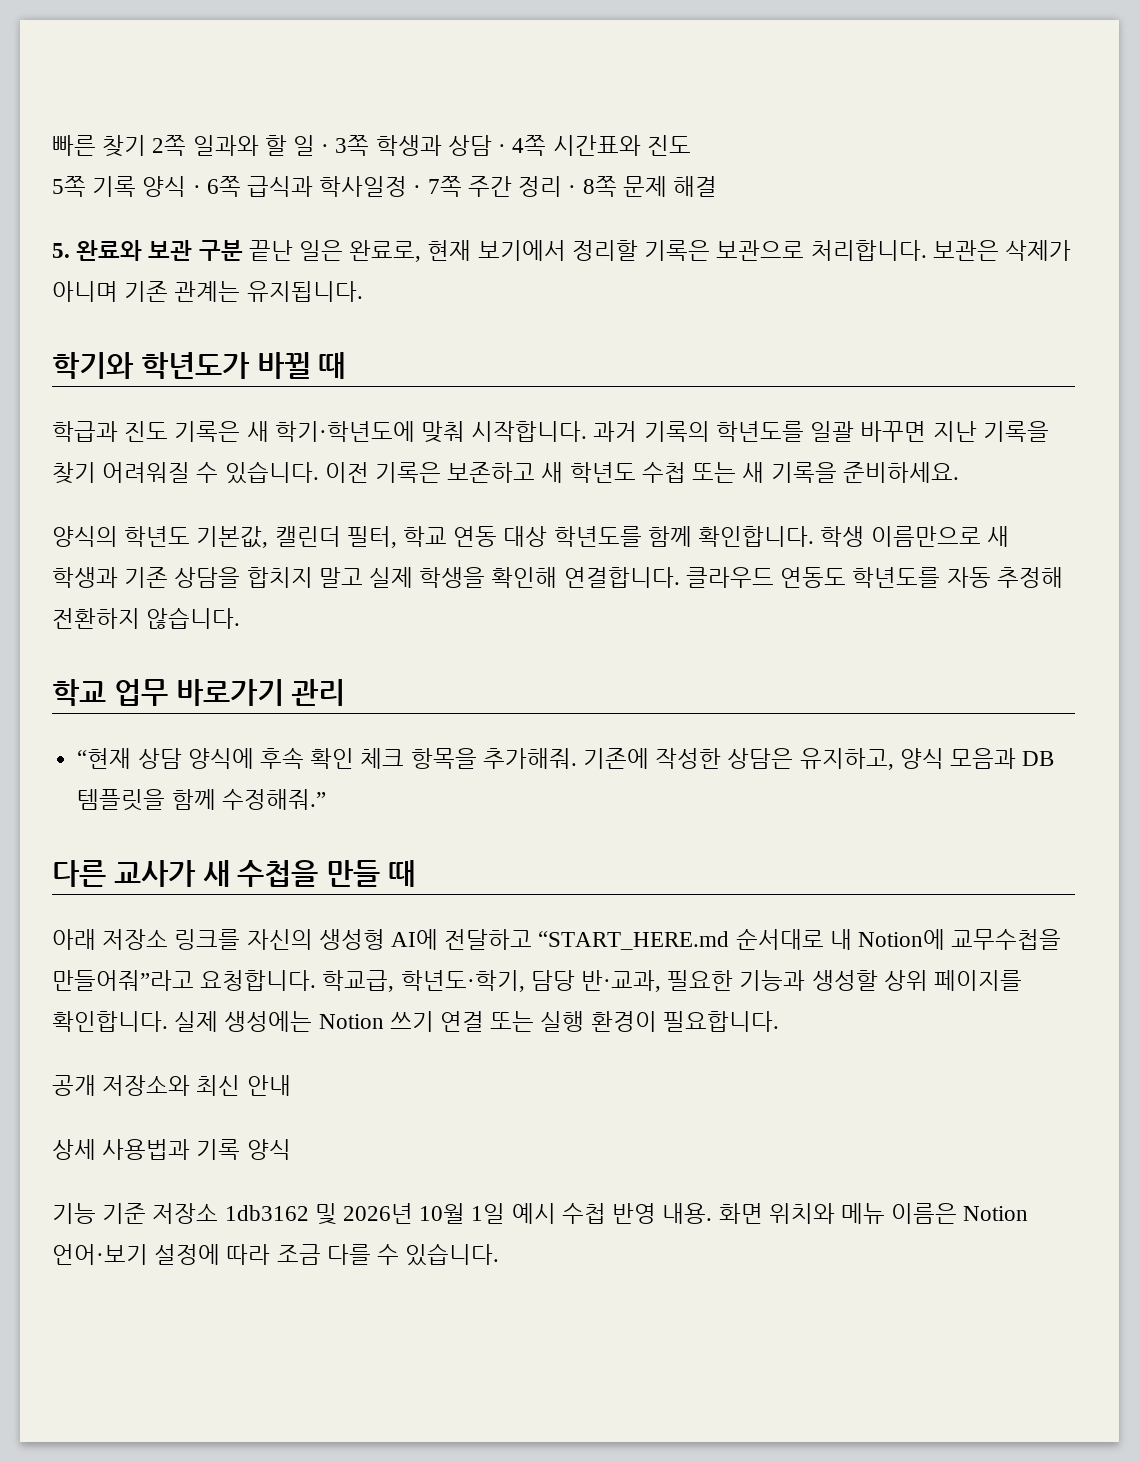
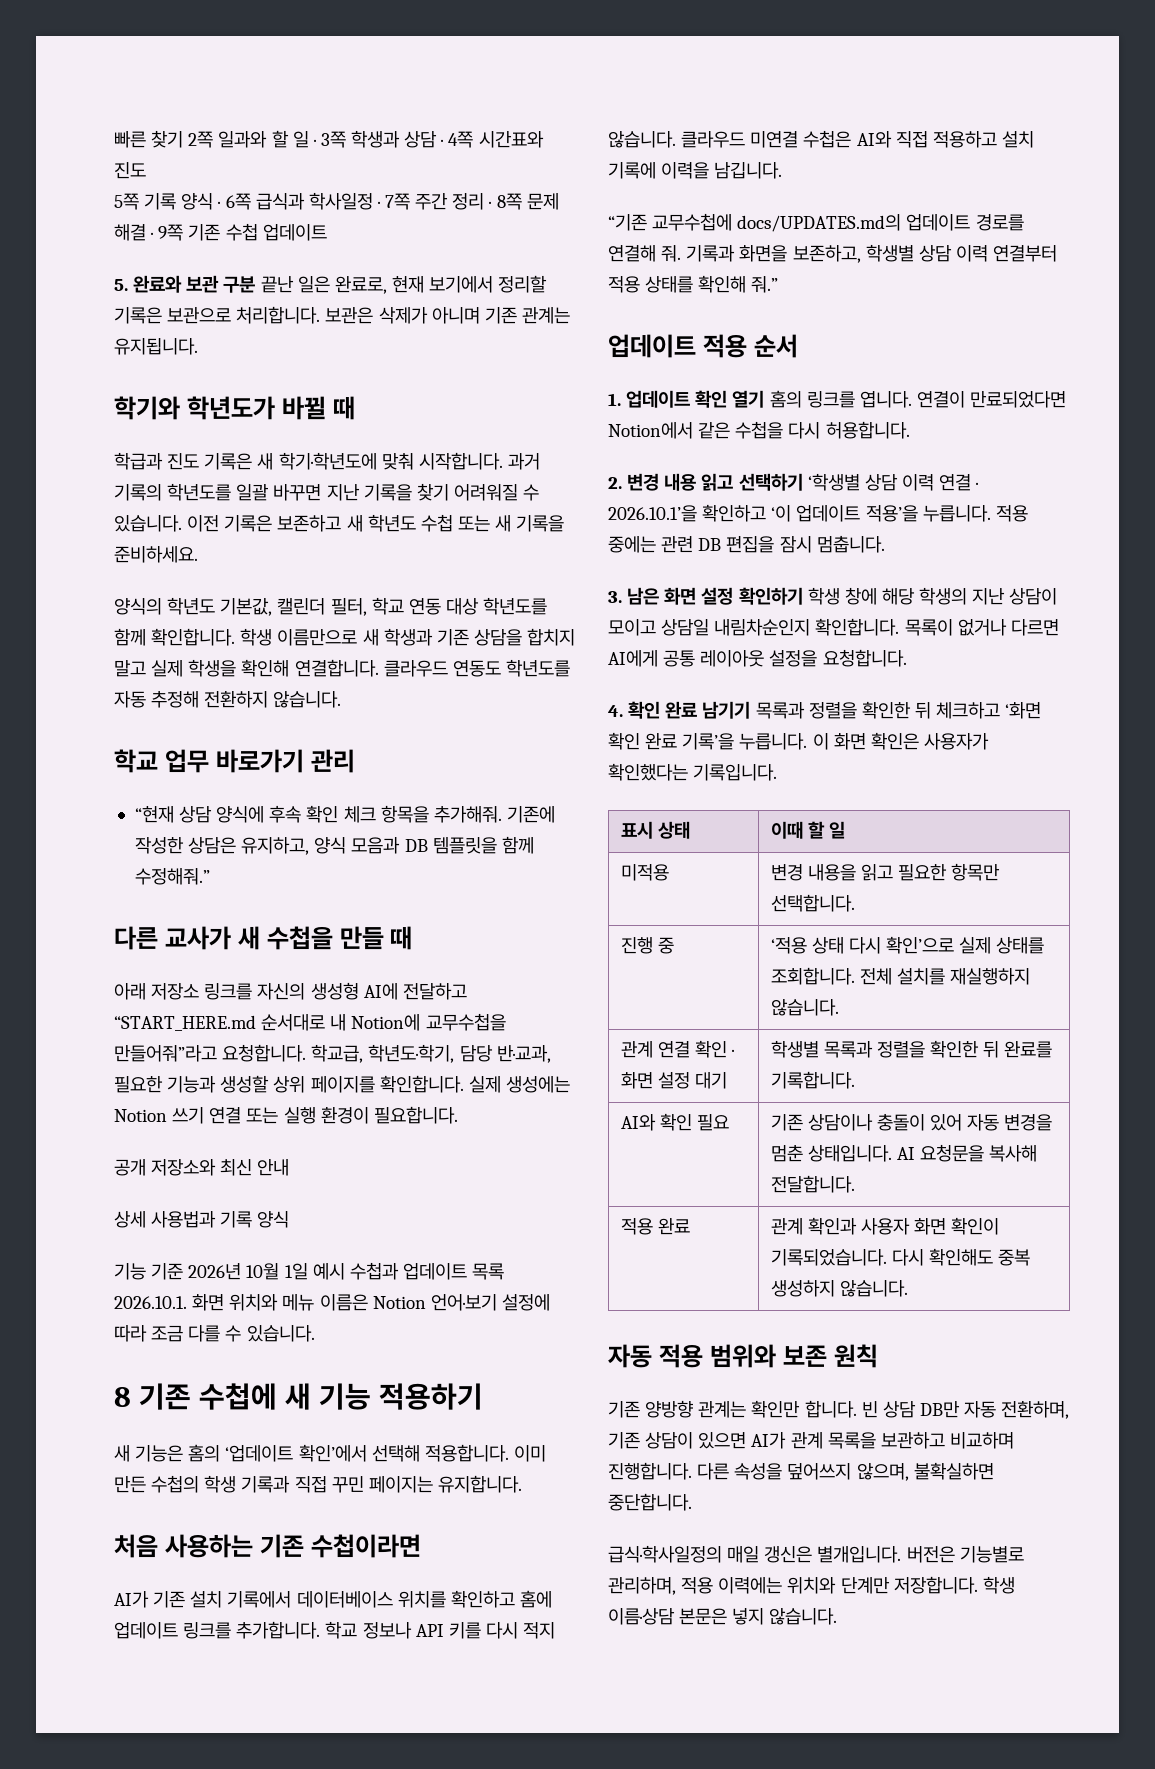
- 5쪽 기록 양식 · 6쪽 급식과 학사일정 · 7쪽 주간 정리 · 8쪽 문제 해결
+ 5쪽 기록 양식 · 6쪽 급식과 학사일정 · 7쪽 주간 정리 · 8쪽 문제 해결 · 9쪽 기존 수첩 업데이트
- 기능 기준 저장소 1db3162 및 2026년 10월 1일 예시 수첩 반영 내용. 화면 위치와 메뉴 이름은 Notion 언어·보기 설정에 따라 조금 다를 수 있습니다.
+ 기능 기준 2026년 10월 1일 예시 수첩과 업데이트 목록 2026.10.1. 화면 위치와 메뉴 이름은 Notion 언어·보기 설정에 따라 조금 다를 수 있습니다.
+ 8 기존 수첩에 새 기능 적용하기
+ 새 기능은 홈의 ‘업데이트 확인’에서 선택해 적용합니다. 이미 만든 수첩의 학생 기록과 직접 꾸민 페이지는 유지합니다.
+ 처음 사용하는 기존 수첩이라면
+ AI가 기존 설치 기록에서 데이터베이스 위치를 확인하고 홈에 업데이트 링크를 추가합니다. 학교 정보나 API 키를 다시 적지 않습니다. 클라우드 미연결 수첩은 AI와 직접 적용하고 설치 기록에 이력을 남깁니다.
+ “기존 교무수첩에 docs/UPDATES.md의 업데이트 경로를 연결해 줘. 기록과 화면을 보존하고, 학생별 상담 이력 연결부터 적용 상태를 확인해 줘.”
+ 업데이트 적용 순서
+ 1. 업데이트 확인 열기 홈의 링크를 엽니다. 연결이 만료되었다면 Notion에서 같은 수첩을 다시 허용합니다.
+ 2. 변경 내용 읽고 선택하기 ‘학생별 상담 이력 연결 · 2026.10.1’을 확인하고 ‘이 업데이트 적용’을 누릅니다. 적용 중에는 관련 DB 편집을 잠시 멈춥니다.
+ 3. 남은 화면 설정 확인하기 학생 창에 해당 학생의 지난 상담이 모이고 상담일 내림차순인지 확인합니다. 목록이 없거나 다르면 AI에게 공통 레이아웃 설정을 요청합니다.
+ 4. 확인 완료 남기기 목록과 정렬을 확인한 뒤 체크하고 ‘화면 확인 완료 기록’을 누릅니다. 이 화면 확인은 사용자가 확인했다는 기록입니다.
+ 표시 상태 | 이때 할 일
+ 미적용 | 변경 내용을 읽고 필요한 항목만 선택합니다.
+ 진행 중 | ‘적용 상태 다시 확인’으로 실제 상태를 조회합니다. 전체 설치를 재실행하지 않습니다.
+ 관계 연결 확인 · 화면 설정 대기 | 학생별 목록과 정렬을 확인한 뒤 완료를 기록합니다.
+ AI와 확인 필요 | 기존 상담이나 충돌이 있어 자동 변경을 멈춘 상태입니다. AI 요청문을 복사해 전달합니다.
+ 적용 완료 | 관계 확인과 사용자 화면 확인이 기록되었습니다. 다시 확인해도 중복 생성하지 않습니다.
+ 자동 적용 범위와 보존 원칙
+ 기존 양방향 관계는 확인만 합니다. 빈 상담 DB만 자동 전환하며, 기존 상담이 있으면 AI가 관계 목록을 보관하고 비교하며 진행합니다. 다른 속성을 덮어쓰지 않으며, 불확실하면 중단합니다.
+ 급식·학사일정의 매일 갱신은 별개입니다. 버전은 기능별로 관리하며, 적용 이력에는 위치와 단계만 저장합니다. 학생 이름·상담 본문은 넣지 않습니다.

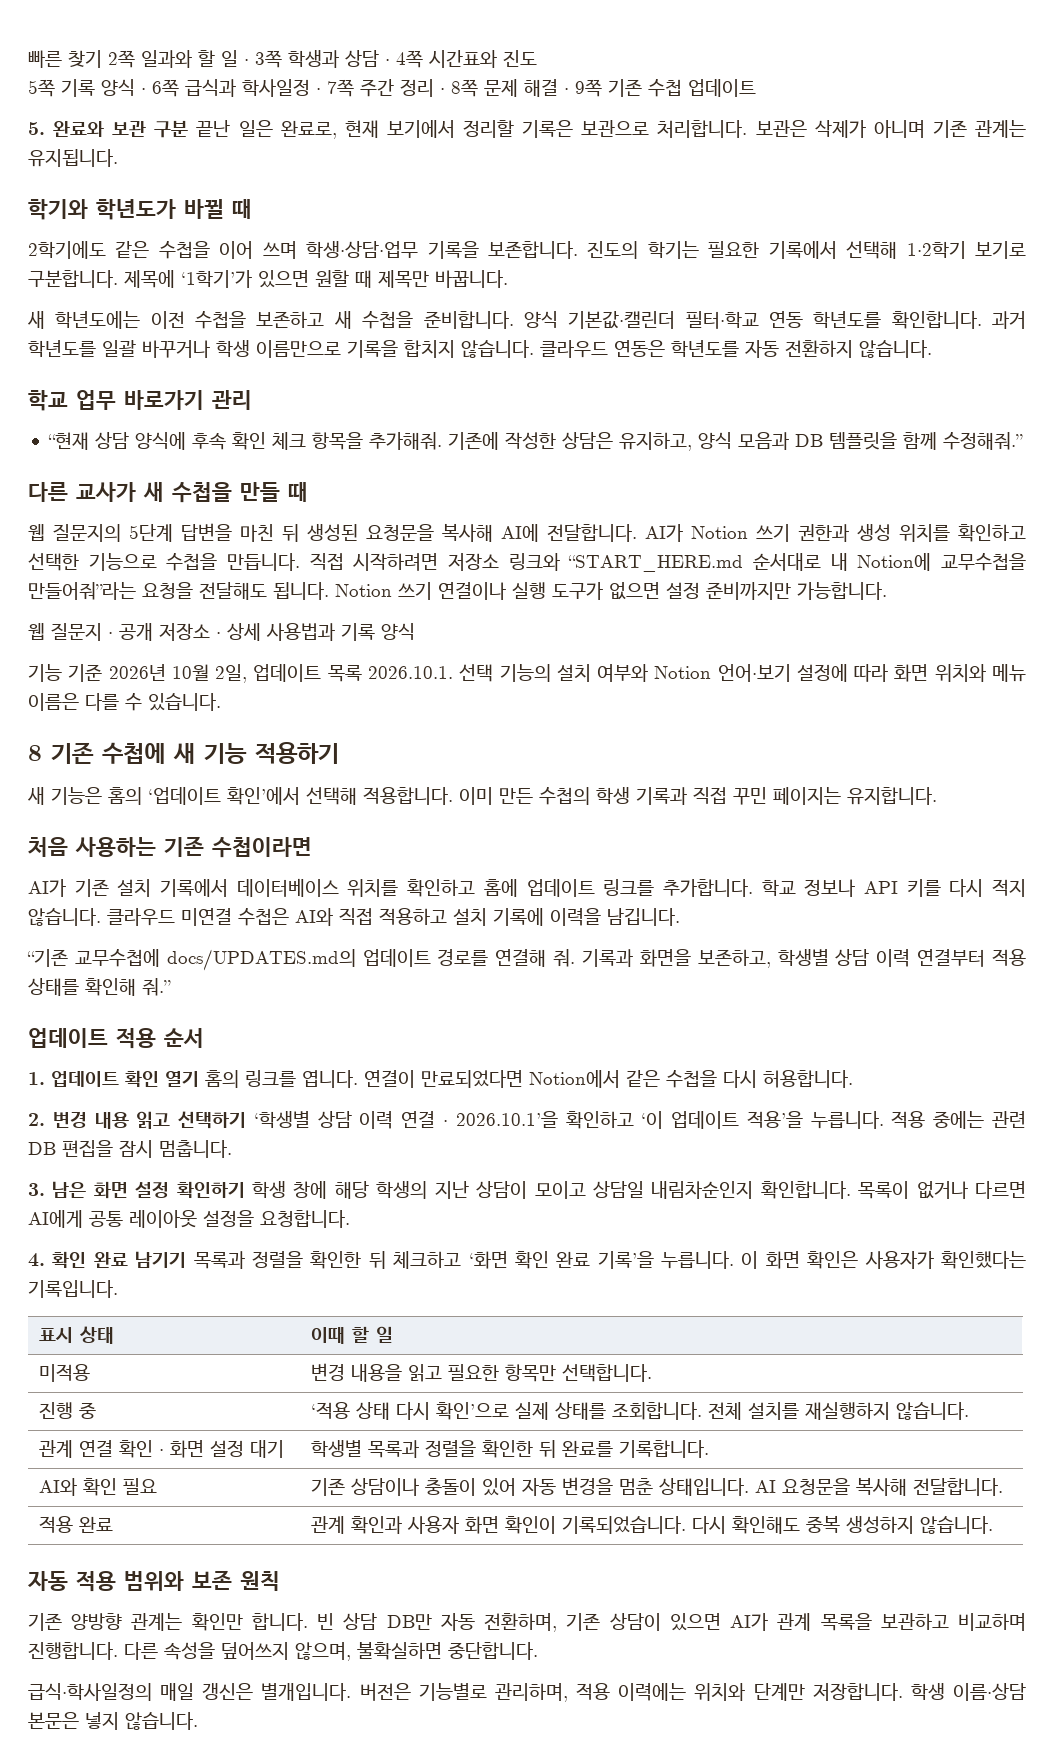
- 학급과 진도 기록은 새 학기·학년도에 맞춰 시작합니다. 과거 기록의 학년도를 일괄 바꾸면 지난 기록을 찾기 어려워질 수 있습니다. 이전 기록은 보존하고 새 학년도 수첩 또는 새 기록을 준비하세요.
- 양식의 학년도 기본값, 캘린더 필터, 학교 연동 대상 학년도를 함께 확인합니다. 학생 이름만으로 새 학생과 기존 상담을 합치지 말고 실제 학생을 확인해 연결합니다. 클라우드 연동도 학년도를 자동 추정해 전환하지 않습니다.
+ 2학기에도 같은 수첩을 이어 쓰며 학생·상담·업무 기록을 보존합니다. 진도의 학기는 필요한 기록에서 선택해 1·2학기 보기로 구분합니다. 제목에 ‘1학기’가 있으면 원할 때 제목만 바꿉니다.
+ 새 학년도에는 이전 수첩을 보존하고 새 수첩을 준비합니다. 양식 기본값·캘린더 필터·학교 연동 학년도를 확인합니다. 과거 학년도를 일괄 바꾸거나 학생 이름만으로 기록을 합치지 않습니다. 클라우드 연동은 학년도를 자동 전환하지 않습니다.
- 아래 저장소 링크를 자신의 생성형 AI에 전달하고 “START_HERE.md 순서대로 내 Notion에 교무수첩을 만들어줘”라고 요청합니다. 학교급, 학년도·학기, 담당 반·교과, 필요한 기능과 생성할 상위 페이지를 확인합니다. 실제 생성에는 Notion 쓰기 연결 또는 실행 환경이 필요합니다.
- 공개 저장소와 최신 안내
- 상세 사용법과 기록 양식
+ 웹 질문지의 5단계 답변을 마친 뒤 생성된 요청문을 복사해 AI에 전달합니다. AI가 Notion 쓰기 권한과 생성 위치를 확인하고 선택한 기능으로 수첩을 만듭니다. 직접 시작하려면 저장소 링크와 “START_HERE.md 순서대로 내 Notion에 교무수첩을 만들어줘”라는 요청을 전달해도 됩니다. Notion 쓰기 연결이나 실행 도구가 없으면 설정 준비까지만 가능합니다.
+ 웹 질문지 · 공개 저장소 · 상세 사용법과 기록 양식
- 기능 기준 2026년 10월 1일 예시 수첩과 업데이트 목록 2026.10.1. 화면 위치와 메뉴 이름은 Notion 언어·보기 설정에 따라 조금 다를 수 있습니다.
+ 기능 기준 2026년 10월 2일, 업데이트 목록 2026.10.1. 선택 기능의 설치 여부와 Notion 언어·보기 설정에 따라 화면 위치와 메뉴 이름은 다를 수 있습니다.

